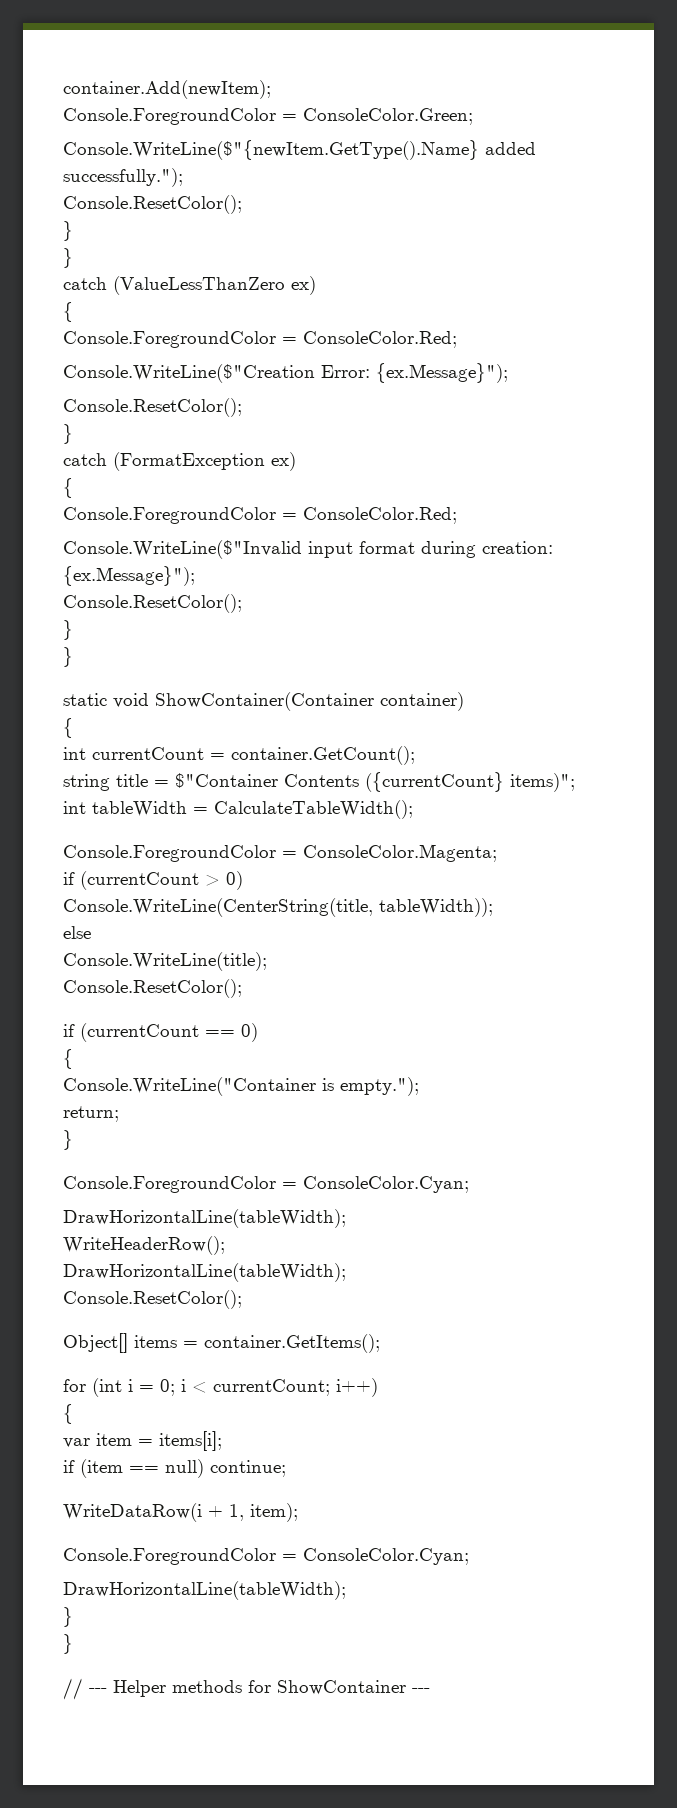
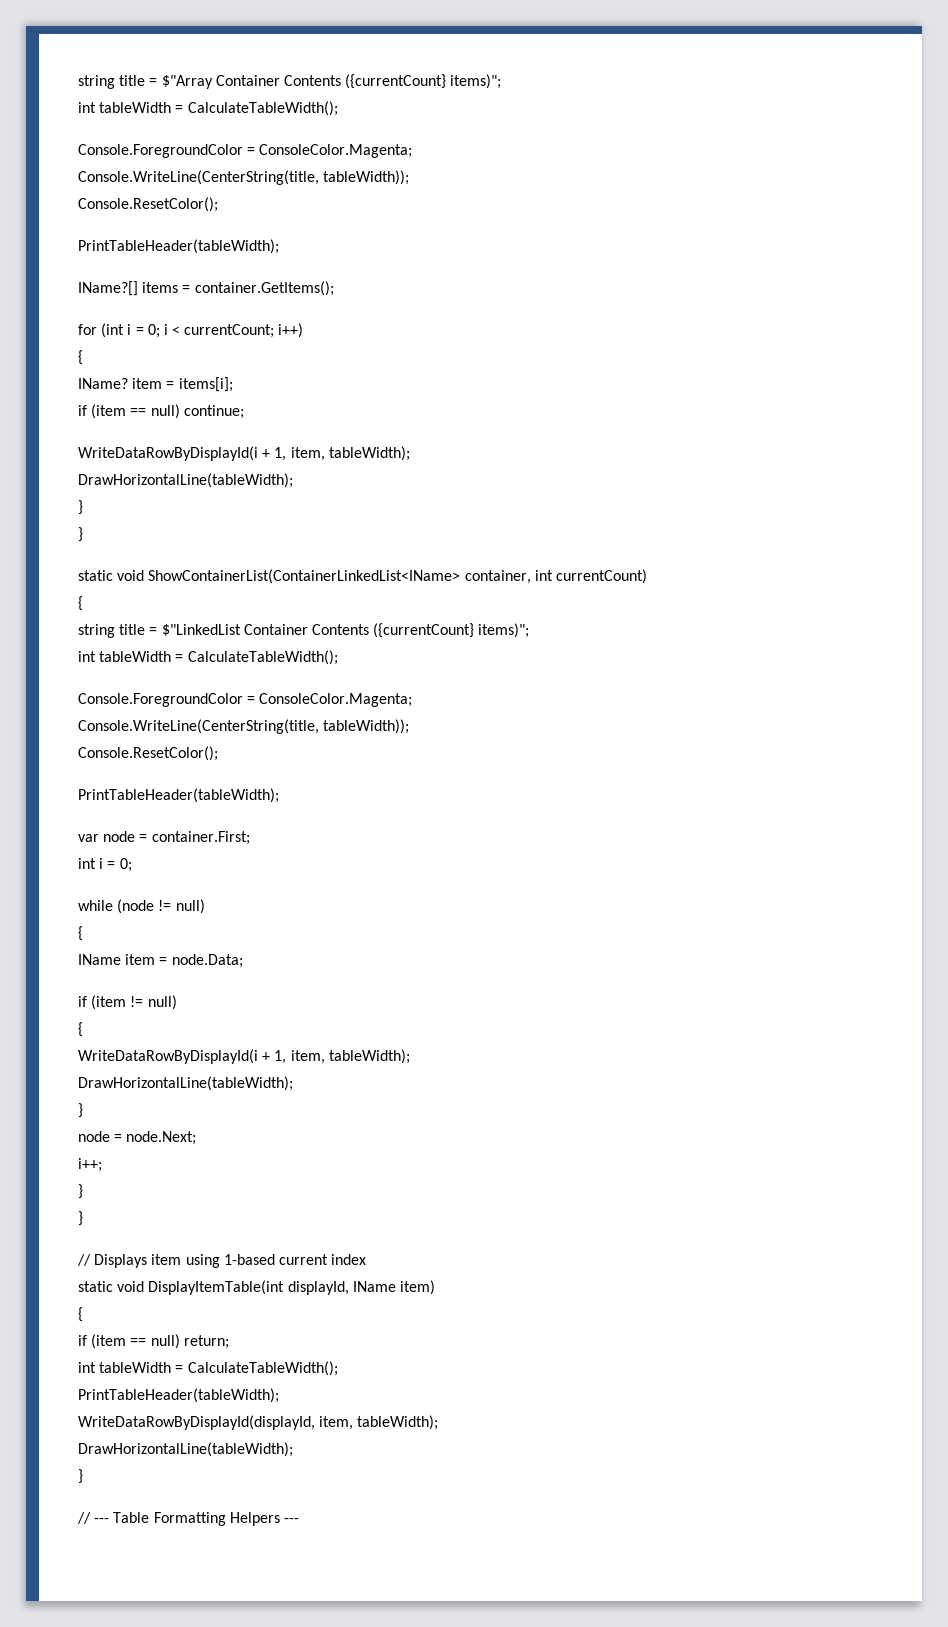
- container.Add(newItem);
- Console.ForegroundColor = ConsoleColor.Green;
- Console.WriteLine($"{newItem.GetType().Name} added successfully.");
- Console.ResetColor();
- }
- }
- catch (ValueLessThanZero ex)
- {
- Console.ForegroundColor = ConsoleColor.Red;
- Console.WriteLine($"Creation Error: {ex.Message}");
- Console.ResetColor();
- }
- catch (FormatException ex)
- {
- Console.ForegroundColor = ConsoleColor.Red;
- Console.WriteLine($"Invalid input format during creation: {ex.Message}");
- Console.ResetColor();
- }
- }
- static void ShowContainer(Container container)
- {
- int currentCount = container.GetCount();
- string title = $"Container Contents ({currentCount} items)";
+ string title = $"Array Container Contents ({currentCount} items)";
  int tableWidth = CalculateTableWidth();
  Console.ForegroundColor = ConsoleColor.Magenta;
- if (currentCount > 0)
  Console.WriteLine(CenterString(title, tableWidth));
- else
- Console.WriteLine(title);
  Console.ResetColor();
- if (currentCount == 0)
- {
- Console.WriteLine("Container is empty.");
- return;
- }
- Console.ForegroundColor = ConsoleColor.Cyan;
- DrawHorizontalLine(tableWidth);
- WriteHeaderRow();
- DrawHorizontalLine(tableWidth);
- Console.ResetColor();
- Object[] items = container.GetItems();
+ PrintTableHeader(tableWidth);
+ IName?[] items = container.GetItems();
- var item = items[i];
+ IName? item = items[i];
  if (item == null) continue;
- WriteDataRow(i + 1, item);
- Console.ForegroundColor = ConsoleColor.Cyan;
+ WriteDataRowByDisplayId(i + 1, item, tableWidth);
- // --- Helper methods for ShowContainer ---
+ static void ShowContainerList(ContainerLinkedList<IName> container, int currentCount)
+ {
+ string title = $"LinkedList Container Contents ({currentCount} items)";
+ int tableWidth = CalculateTableWidth();
+ Console.ForegroundColor = ConsoleColor.Magenta;
+ Console.WriteLine(CenterString(title, tableWidth));
+ Console.ResetColor();
+ PrintTableHeader(tableWidth);
+ var node = container.First;
+ int i = 0;
+ while (node != null)
+ {
+ IName item = node.Data;
+ if (item != null)
+ {
+ WriteDataRowByDisplayId(i + 1, item, tableWidth);
+ DrawHorizontalLine(tableWidth);
+ }
+ node = node.Next;
+ i++;
+ }
+ }
+ // Displays item using 1-based current index
+ static void DisplayItemTable(int displayId, IName item)
+ {
+ if (item == null) return;
+ int tableWidth = CalculateTableWidth();
+ PrintTableHeader(tableWidth);
+ WriteDataRowByDisplayId(displayId, item, tableWidth);
+ DrawHorizontalLine(tableWidth);
+ }
+ // --- Table Formatting Helpers ---

